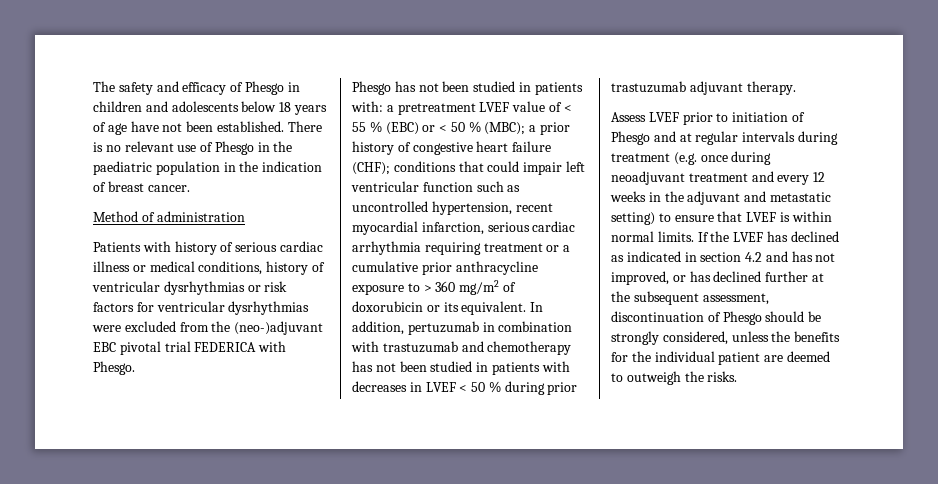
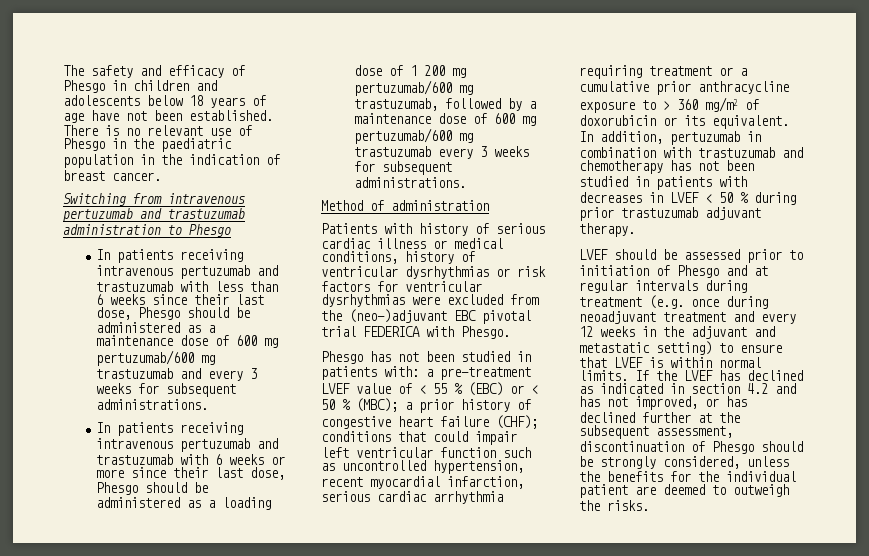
+ Switching from intravenous pertuzumab and trastuzumab administration to Phesgo
+ In patients receiving intravenous pertuzumab and trastuzumab with less than 6 weeks since their last dose, Phesgo should be administered as a maintenance dose of 600 mg pertuzumab/600 mg trastuzumab and every 3 weeks for subsequent administrations.
+ In patients receiving intravenous pertuzumab and trastuzumab with 6 weeks or more since their last dose, Phesgo should be administered as a loading dose of 1 200 mg pertuzumab/600 mg trastuzumab, followed by a maintenance dose of 600 mg pertuzumab/600 mg trastuzumab every 3 weeks for subsequent administrations.
- a pretreatment LVEF value of < 55 % (EBC) or < 50 % (MBC);
+ a pre-treatment LVEF value of < 55 % (EBC) or < 50 % (MBC);
- Assess LVEF prior to initiation of Phesgo and at regular intervals during treatment (e.g. once during neoadjuvant treatment and every 12 weeks in the adjuvant and metastatic setting) to ensure that LVEF is within normal limits.
+ LVEF should be assessed prior to initiation of Phesgo and at regular intervals during treatment (e.g. once during neoadjuvant treatment and every 12 weeks in the adjuvant and metastatic setting) to ensure that LVEF is within normal limits.

